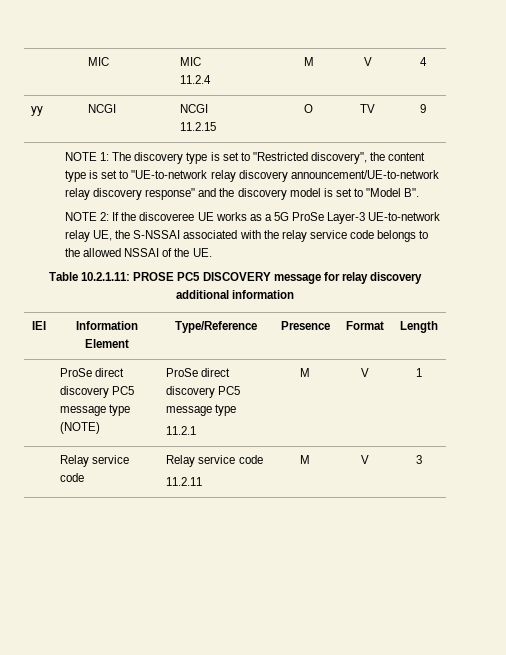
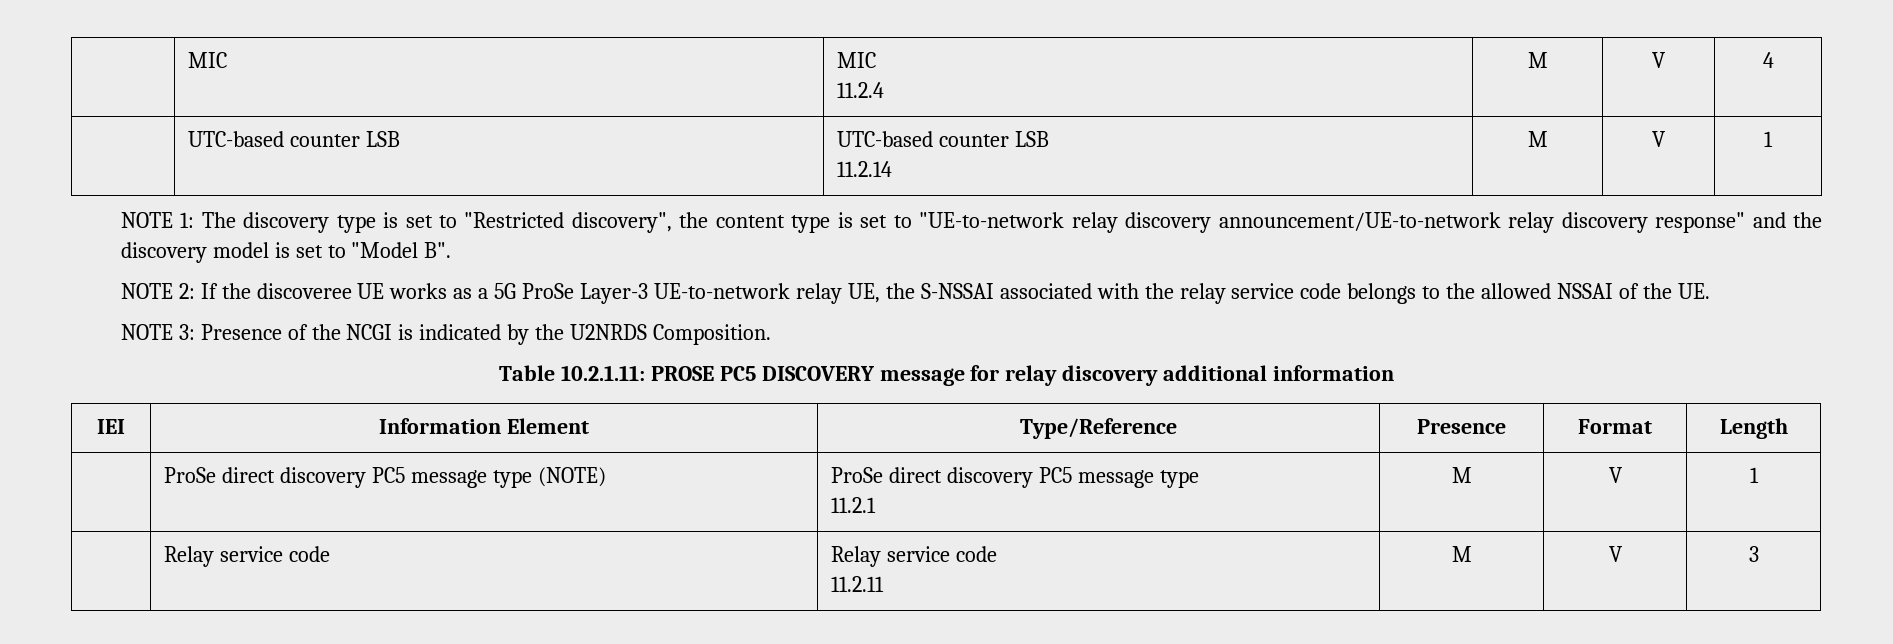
- yy | NCGI | NCGI
- 11.2.15 | O | TV | 9
+ | UTC-based counter LSB | UTC-based counter LSB
+ 11.2.14 | M | V | 1
+ NOTE 3: Presence of the NCGI is indicated by the U2NRDS Composition.

